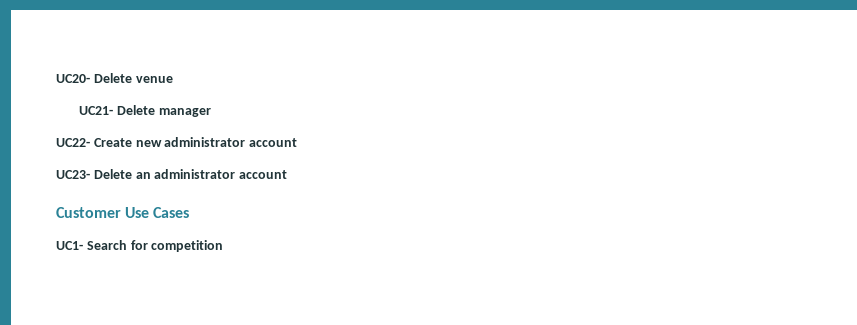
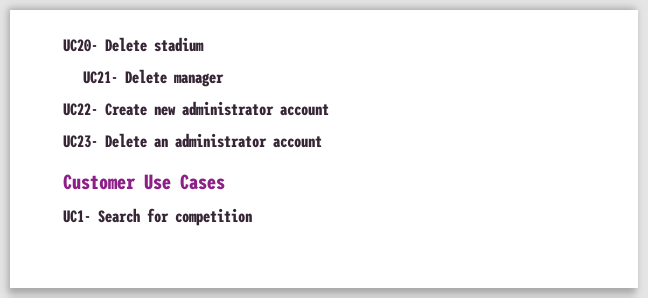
- UC20- Delete venue
+ UC20- Delete stadium

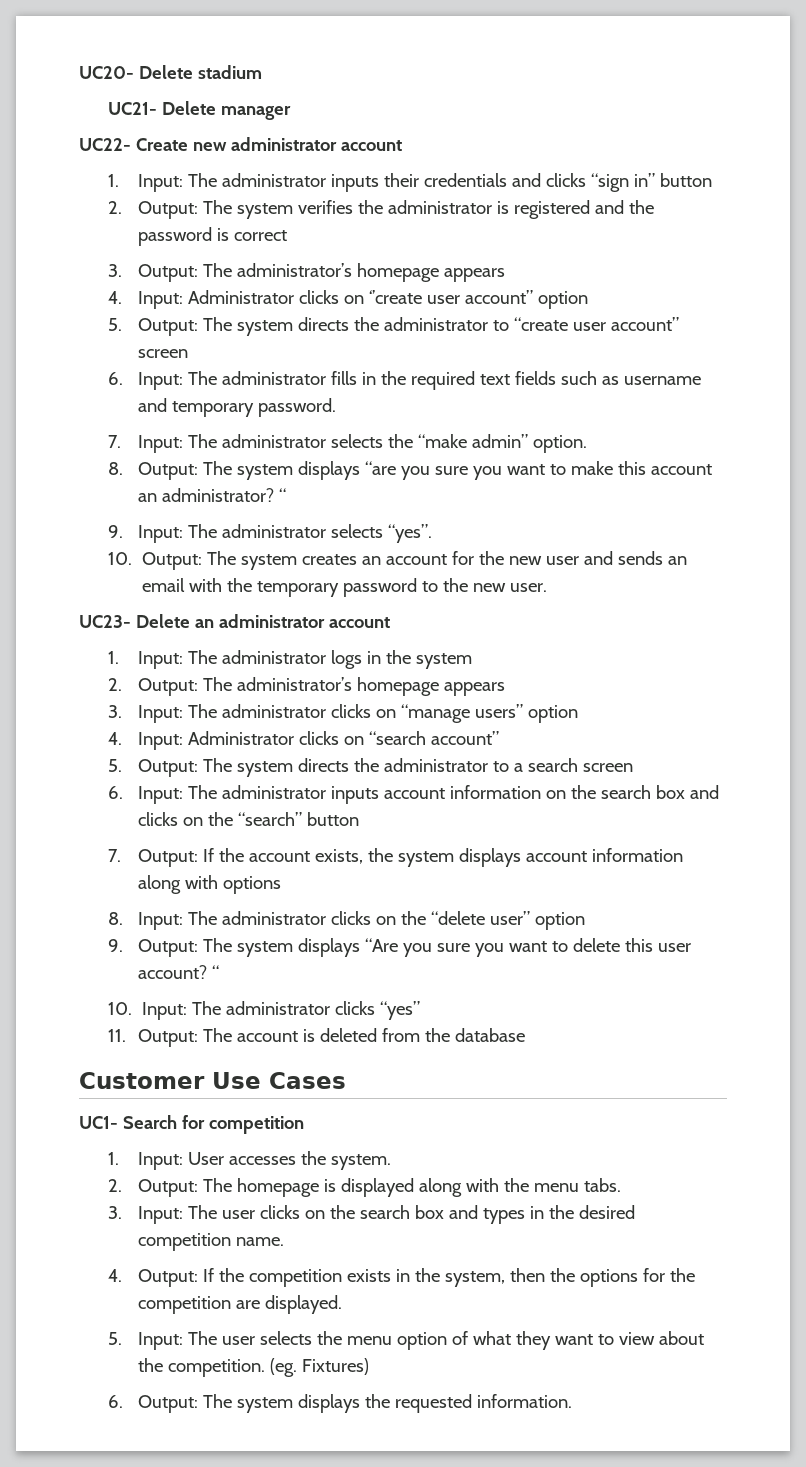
+ 1. Input: The administrator inputs their credentials and clicks “sign in” button
+ 2. Output: The system verifies the administrator is registered and the password is correct
+ 3. Output: The administrator’s homepage appears
+ 4. Input: Administrator clicks on ‘’create user account” option
+ 5. Output: The system directs the administrator to “create user account” screen
+ 6. Input: The administrator fills in the required text fields such as username and temporary password.
+ 7. Input: The administrator selects the “make admin” option.
+ 8. Output: The system displays “are you sure you want to make this account an administrator? “
+ 9. Input: The administrator selects “yes”.
+ 10. Output: The system creates an account for the new user and sends an email with the temporary password to the new user.
+ 1. Input: The administrator logs in the system
+ 2. Output: The administrator’s homepage appears
+ 3. Input: The administrator clicks on “manage users” option
+ 4. Input: Administrator clicks on “search account”
+ 5. Output: The system directs the administrator to a search screen
+ 6. Input: The administrator inputs account information on the search box and clicks on the “search” button
+ 7. Output: If the account exists, the system displays account information along with options
+ 8. Input: The administrator clicks on the “delete user” option
+ 9. Output: The system displays “Are you sure you want to delete this user account? “
+ 10. Input: The administrator clicks “yes”
+ 11. Output: The account is deleted from the database
+ 1. Input: User accesses the system.
+ 2. Output: The homepage is displayed along with the menu tabs.
+ 3. Input: The user clicks on the search box and types in the desired competition name.
+ 4. Output: If the competition exists in the system, then the options for the competition are displayed.
+ 5. Input: The user selects the menu option of what they want to view about the competition. (eg. Fixtures)
+ 6. Output: The system displays the requested information.

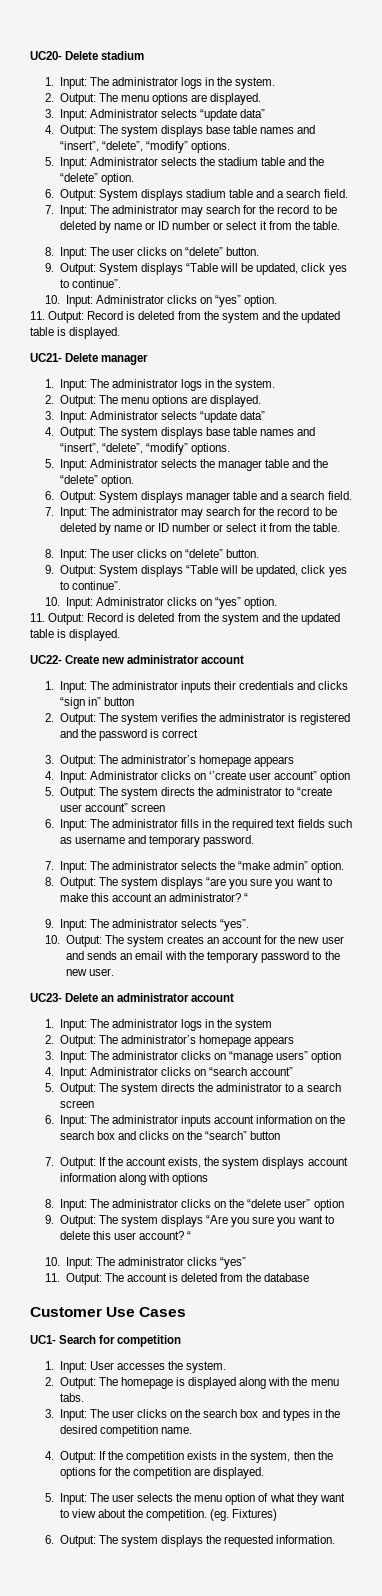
  UC20- Delete stadium
+ 1. Input: The administrator logs in the system.
+ 2. Output: The menu options are displayed.
+ 3. Input: Administrator selects “update data”
+ 4. Output: The system displays base table names and “insert”, “delete”, “modify” options.
+ 5. Input: Administrator selects the stadium table and the “delete” option.
+ 6. Output: System displays stadium table and a search field.
+ 7. Input: The administrator may search for the record to be deleted by name or ID number or select it from the table.
+ 8. Input: The user clicks on “delete” button.
+ 9. Output: System displays “Table will be updated, click yes to continue”.
+ 10. Input: Administrator clicks on “yes” option.
+ 11. Output: Record is deleted from the system and the updated table is displayed.
  UC21- Delete manager
+ 1. Input: The administrator logs in the system.
+ 2. Output: The menu options are displayed.
+ 3. Input: Administrator selects “update data”
+ 4. Output: The system displays base table names and “insert”, “delete”, “modify” options.
+ 5. Input: Administrator selects the manager table and the “delete” option.
+ 6. Output: System displays manager table and a search field.
+ 7. Input: The administrator may search for the record to be deleted by name or ID number or select it from the table.
+ 8. Input: The user clicks on “delete” button.
+ 9. Output: System displays “Table will be updated, click yes to continue”.
+ 10. Input: Administrator clicks on “yes” option.
+ 11. Output: Record is deleted from the system and the updated table is displayed.

